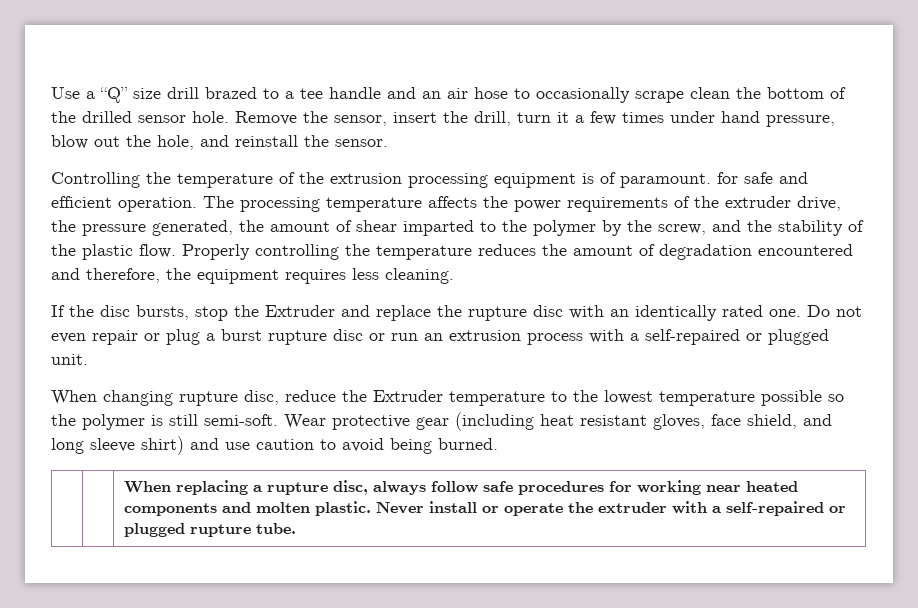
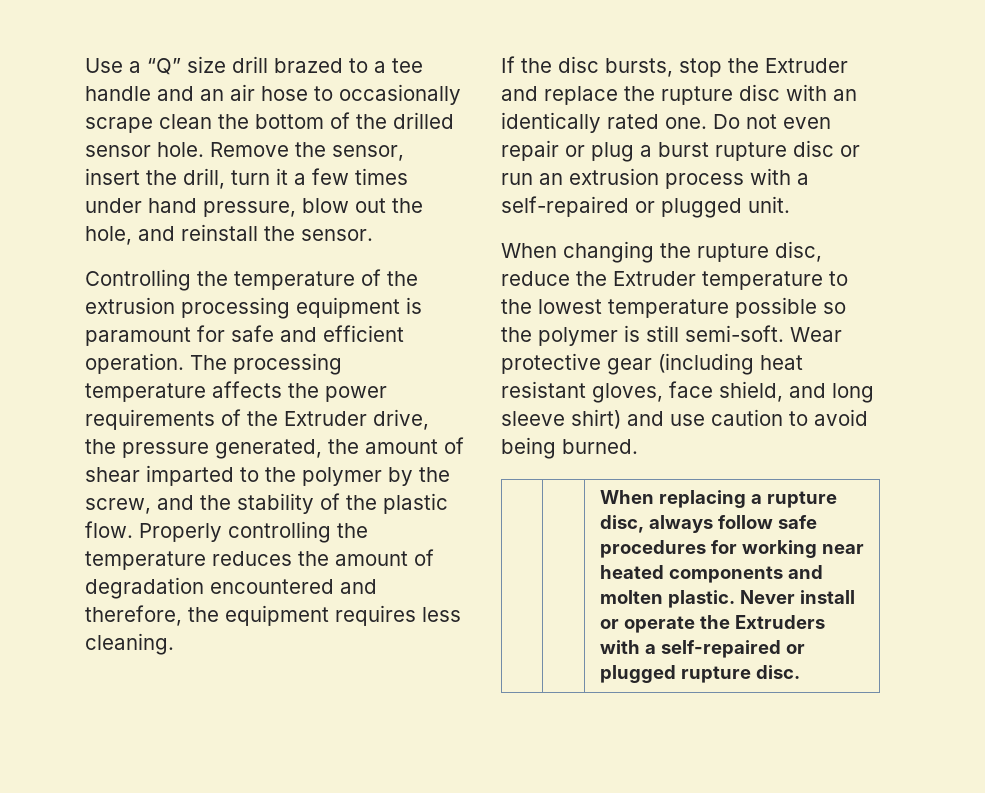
- Controlling the temperature of the extrusion processing equipment is of paramount. for safe and efficient operation.
+ Controlling the temperature of the extrusion processing equipment is paramount for safe and efficient operation.
- The processing temperature affects the power requirements of the extruder drive, the pressure generated, the amount of shear imparted to the polymer by the screw, and the stability of the plastic flow.
+ The processing temperature affects the power requirements of the Extruder drive, the pressure generated, the amount of shear imparted to the polymer by the screw, and the stability of the plastic flow.
- When changing rupture disc, reduce the Extruder temperature to the lowest temperature possible so the polymer is still semi-soft.
+ When changing the rupture disc, reduce the Extruder temperature to the lowest temperature possible so the polymer is still semi-soft.
- | | When replacing a rupture disc, always follow safe procedures for working near heated components and molten plastic. Never install or operate the extruder with a self-repaired or plugged rupture tube.
+ | | When replacing a rupture disc, always follow safe procedures for working near heated components and molten plastic. Never install or operate the Extruders with a self-repaired or plugged rupture disc.

